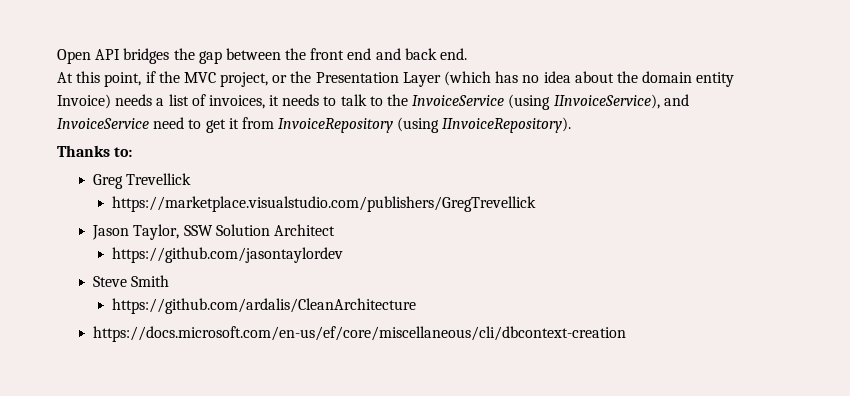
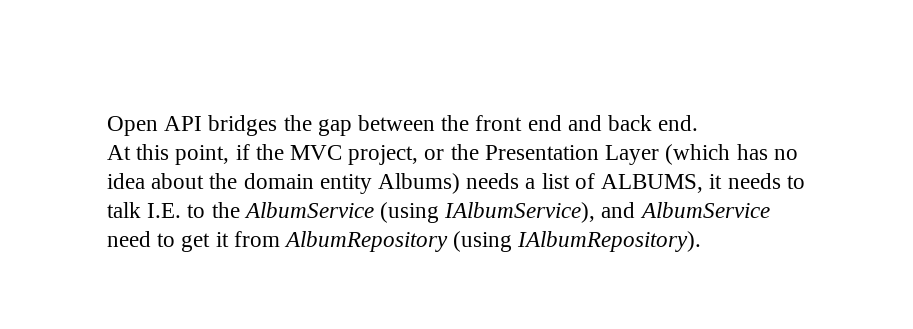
- At this point, if the MVC project, or the Presentation Layer (which has no idea about the domain entity Invoice) needs a list of invoices, it needs to talk to the InvoiceService (using IInvoiceService), and InvoiceService need to get it from InvoiceRepository (using IInvoiceRepository).
- Thanks to:
- Greg Trevellick
- https://marketplace.visualstudio.com/publishers/GregTrevellick
- Jason Taylor, SSW Solution Architect
- https://github.com/jasontaylordev
- Steve Smith
- https://github.com/ardalis/CleanArchitecture
- https://docs.microsoft.com/en-us/ef/core/miscellaneous/cli/dbcontext-creation
+ At this point, if the MVC project, or the Presentation Layer (which has no idea about the domain entity Albums) needs a list of ALBUMS, it needs to talk I.E. to the AlbumService (using IAlbumService), and AlbumService need to get it from AlbumRepository (using IAlbumRepository).

